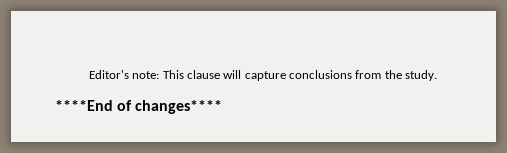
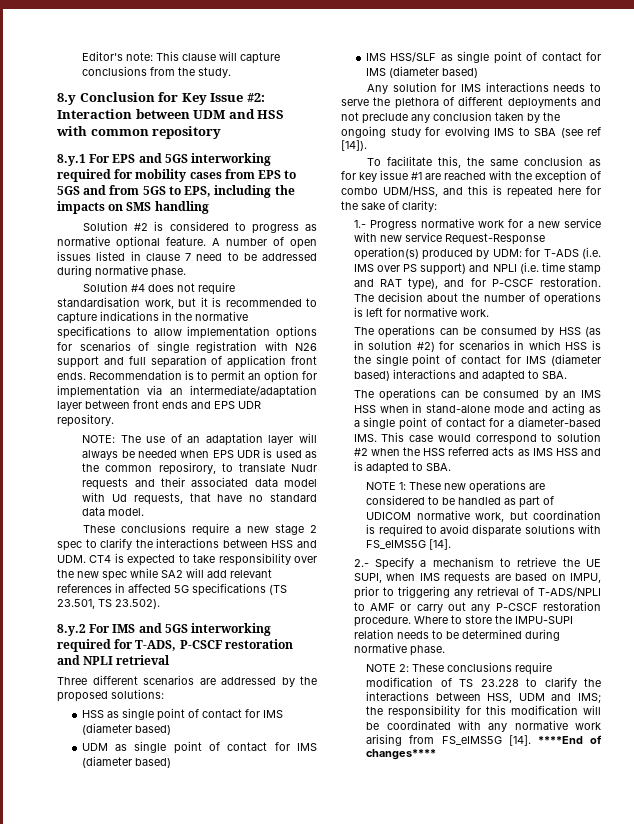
+ 8.y Conclusion for Key Issue #2: Interaction between UDM and HSS with common repository
+ 8.y.1 For EPS and 5GS interworking required for mobility cases from EPS to 5GS and from 5GS to EPS, including the impacts on SMS handling
+ Solution #2 is considered to progress as normative optional feature. A number of open issues listed in clause 7 need to be addressed during normative phase.
+ Solution #4 does not require standardisation work, but it is recommended to capture indications in the normative specifications to allow implementation options for scenarios of single registration with N26 support and full separation of application front ends. Recommendation is to permit an option for implementation via an intermediate/adaptation layer between front ends and EPS UDR repository.
+ NOTE: The use of an adaptation layer will always be needed when EPS UDR is used as the common reposirory, to translate Nudr requests and their associated data model with Ud requests, that have no standard data model.
+ These conclusions require a new stage 2 spec to clarify the interactions between HSS and UDM. CT4 is expected to take responsibility over the new spec while SA2 will add relevant references in affected 5G specifications (TS 23.501, TS 23.502).
+ 8.y.2 For IMS and 5GS interworking required for T-ADS, P-CSCF restoration and NPLI retrieval
+ Three different scenarios are addressed by the proposed solutions:
+ HSS as single point of contact for IMS (diameter based)
+ UDM as single point of contact for IMS (diameter based)
+ IMS HSS/SLF as single point of contact for IMS (diameter based)
+ Any solution for IMS interactions needs to serve the plethora of different deployments and not preclude any conclusion taken by the ongoing study for evolving IMS to SBA (see ref [14]).
+ To facilitate this, the same conclusion as for key issue #1 are reached with the exception of combo UDM/HSS, and this is repeated here for the sake of clarity:
+ 1.- Progress normative work for a new service with new service Request-Response operation(s) produced by UDM: for T-ADS (i.e. IMS over PS support) and NPLI (i.e. time stamp and RAT type), and for P-CSCF restoration. The decision about the number of operations is left for normative work.
+ The operations can be consumed by HSS (as in solution #2) for scenarios in which HSS is the single point of contact for IMS (diameter based) interactions and adapted to SBA.
+ The operations can be consumed by an IMS HSS when in stand-alone mode and acting as a single point of contact for a diameter-based IMS. This case would correspond to solution #2 when the HSS referred acts as IMS HSS and is adapted to SBA.
+ NOTE 1: These new operations are considered to be handled as part of UDICOM normative work, but coordination is required to avoid disparate solutions with FS_eIMS5G [14].
+ 2.- Specify a mechanism to retrieve the UE SUPI, when IMS requests are based on IMPU, prior to triggering any retrieval of T-ADS/NPLI to AMF or carry out any P-CSCF restoration procedure. Where to store the IMPU-SUPI relation needs to be determined during normative phase.
+ NOTE 2: These conclusions require modification of TS 23.228 to clarify the interactions between HSS, UDM and IMS; the responsibility for this modification will be coordinated with any normative work arising from FS_eIMS5G [14].

